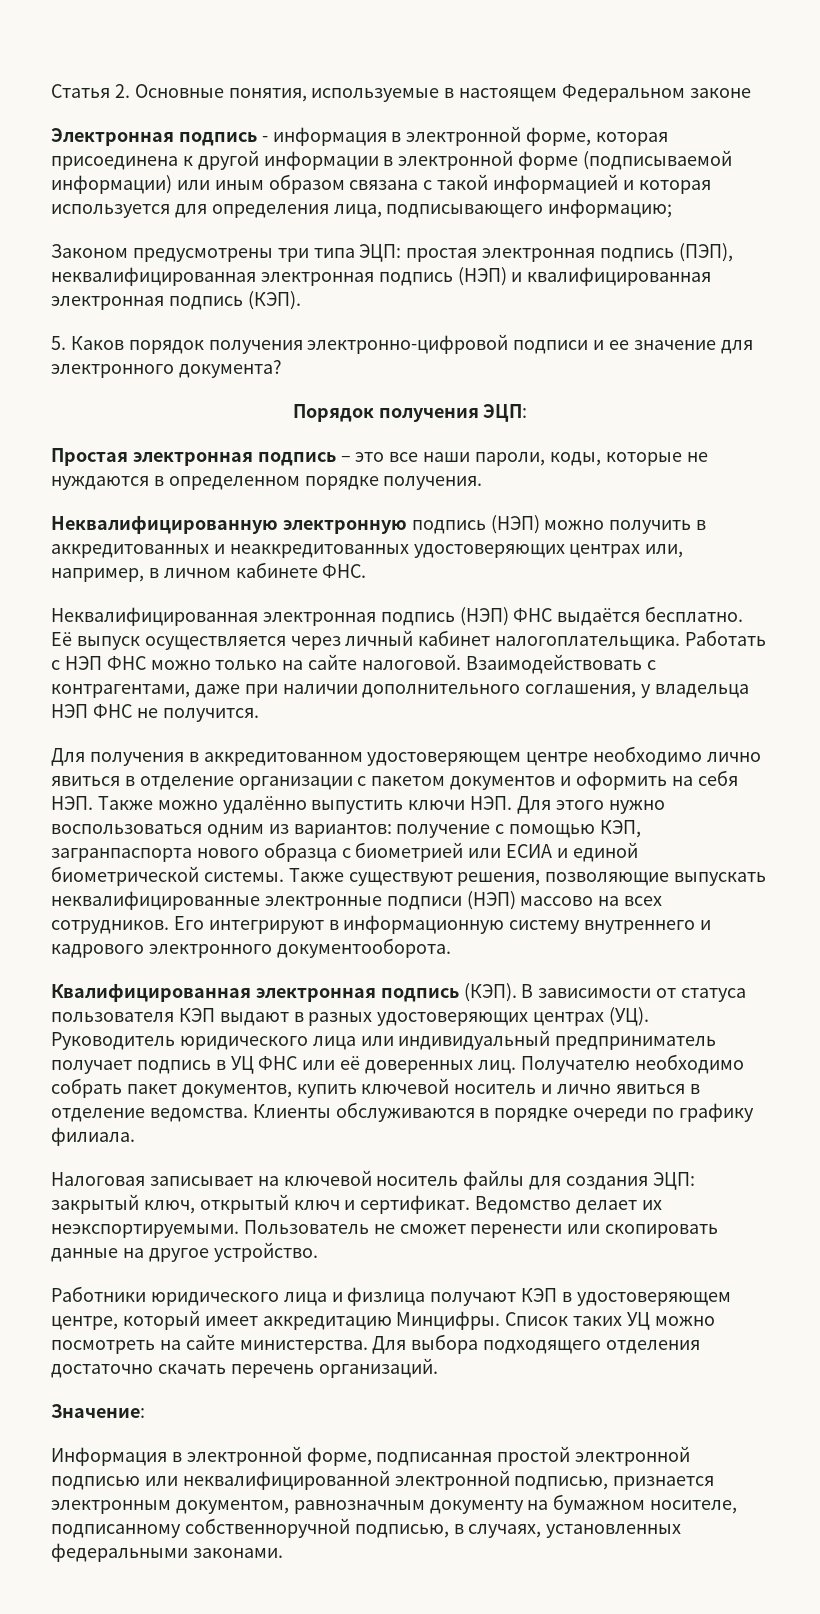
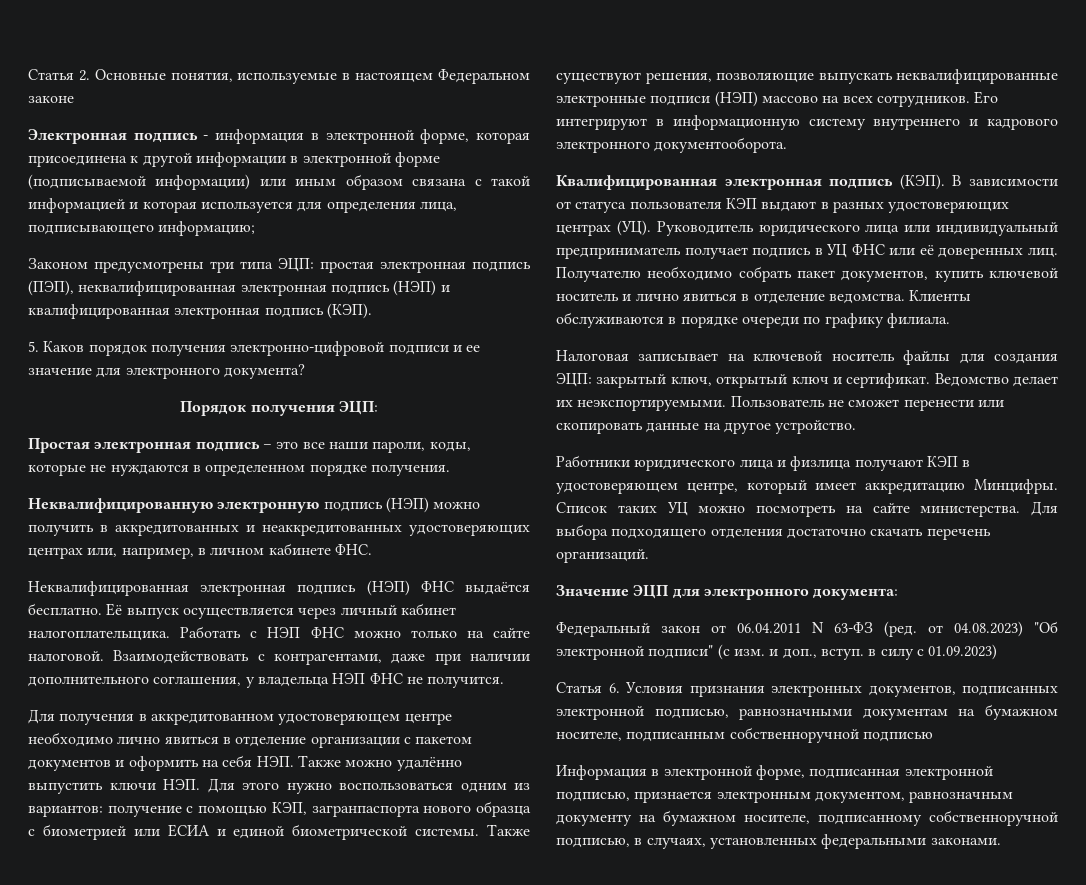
- Значение:
+ Значение ЭЦП для электронного документа:
+ Федеральный закон от 06.04.2011 N 63-ФЗ (ред. от 04.08.2023) "Об электронной подписи" (с изм. и доп., вступ. в силу с 01.09.2023)
+ Статья 6. Условия признания электронных документов, подписанных электронной подписью, равнозначными документам на бумажном носителе, подписанным собственноручной подписью
- Информация в электронной форме, подписанная простой электронной подписью или неквалифицированной электронной подписью, признается электронным документом, равнозначным документу на бумажном носителе, подписанному собственноручной подписью, в случаях, установленных федеральными законами.
+ Информация в электронной форме, подписанная электронной подписью, признается электронным документом, равнозначным документу на бумажном носителе, подписанному собственноручной подписью, в случаях, установленных федеральными законами.

